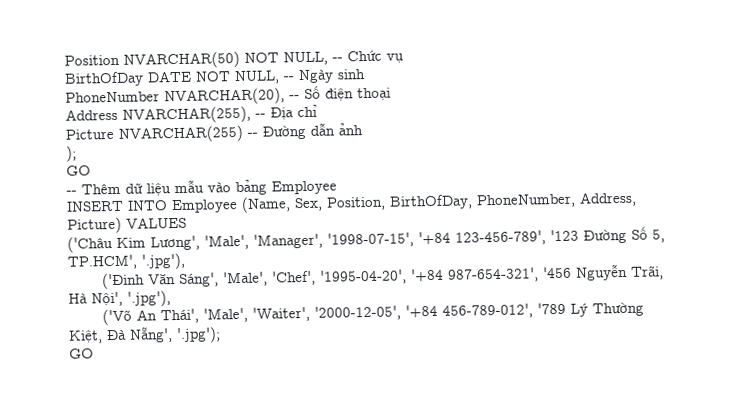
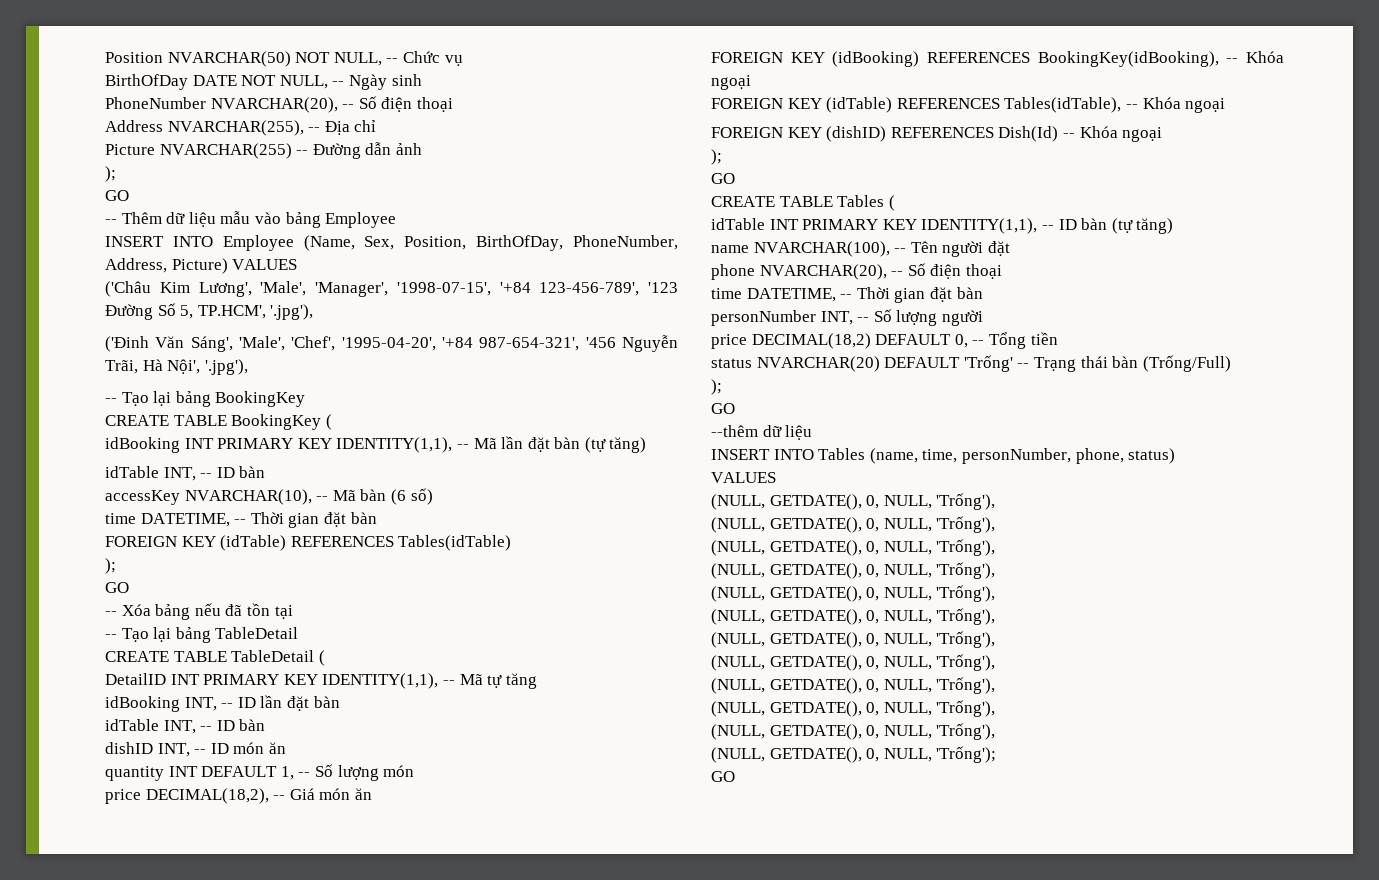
- ('Võ An Thái', 'Male', 'Waiter', '2000-12-05', '+84 456-789-012', '789 Lý Thường Kiệt, Đà Nẵng', '.jpg');
+ -- Tạo lại bảng BookingKey
+ CREATE TABLE BookingKey (
+ idBooking INT PRIMARY KEY IDENTITY(1,1), -- Mã lần đặt bàn (tự tăng)
+ idTable INT, -- ID bàn
+ accessKey NVARCHAR(10), -- Mã bàn (6 số)
+ time DATETIME, -- Thời gian đặt bàn
+ FOREIGN KEY (idTable) REFERENCES Tables(idTable)
+ );
+ GO
+ -- Xóa bảng nếu đã tồn tại
+ -- Tạo lại bảng TableDetail
+ CREATE TABLE TableDetail (
+ DetailID INT PRIMARY KEY IDENTITY(1,1), -- Mã tự tăng
+ idBooking INT, -- ID lần đặt bàn
+ idTable INT, -- ID bàn
+ dishID INT, -- ID món ăn
+ quantity INT DEFAULT 1, -- Số lượng món
+ price DECIMAL(18,2), -- Giá món ăn
+ FOREIGN KEY (idBooking) REFERENCES BookingKey(idBooking), -- Khóa ngoại
+ FOREIGN KEY (idTable) REFERENCES Tables(idTable), -- Khóa ngoại
+ FOREIGN KEY (dishID) REFERENCES Dish(Id) -- Khóa ngoại
+ );
+ GO
+ CREATE TABLE Tables (
+ idTable INT PRIMARY KEY IDENTITY(1,1), -- ID bàn (tự tăng)
+ name NVARCHAR(100), -- Tên người đặt
+ phone NVARCHAR(20), -- Số điện thoại
+ time DATETIME, -- Thời gian đặt bàn
+ personNumber INT, -- Số lượng người
+ price DECIMAL(18,2) DEFAULT 0, -- Tổng tiền
+ status NVARCHAR(20) DEFAULT 'Trống' -- Trạng thái bàn (Trống/Full)
+ );
+ GO
+ --thêm dữ liệu
+ INSERT INTO Tables (name, time, personNumber, phone, status)
+ VALUES
+ (NULL, GETDATE(), 0, NULL, 'Trống'),
+ (NULL, GETDATE(), 0, NULL, 'Trống'),
+ (NULL, GETDATE(), 0, NULL, 'Trống'),
+ (NULL, GETDATE(), 0, NULL, 'Trống'),
+ (NULL, GETDATE(), 0, NULL, 'Trống'),
+ (NULL, GETDATE(), 0, NULL, 'Trống'),
+ (NULL, GETDATE(), 0, NULL, 'Trống'),
+ (NULL, GETDATE(), 0, NULL, 'Trống'),
+ (NULL, GETDATE(), 0, NULL, 'Trống'),
+ (NULL, GETDATE(), 0, NULL, 'Trống'),
+ (NULL, GETDATE(), 0, NULL, 'Trống'),
+ (NULL, GETDATE(), 0, NULL, 'Trống');

